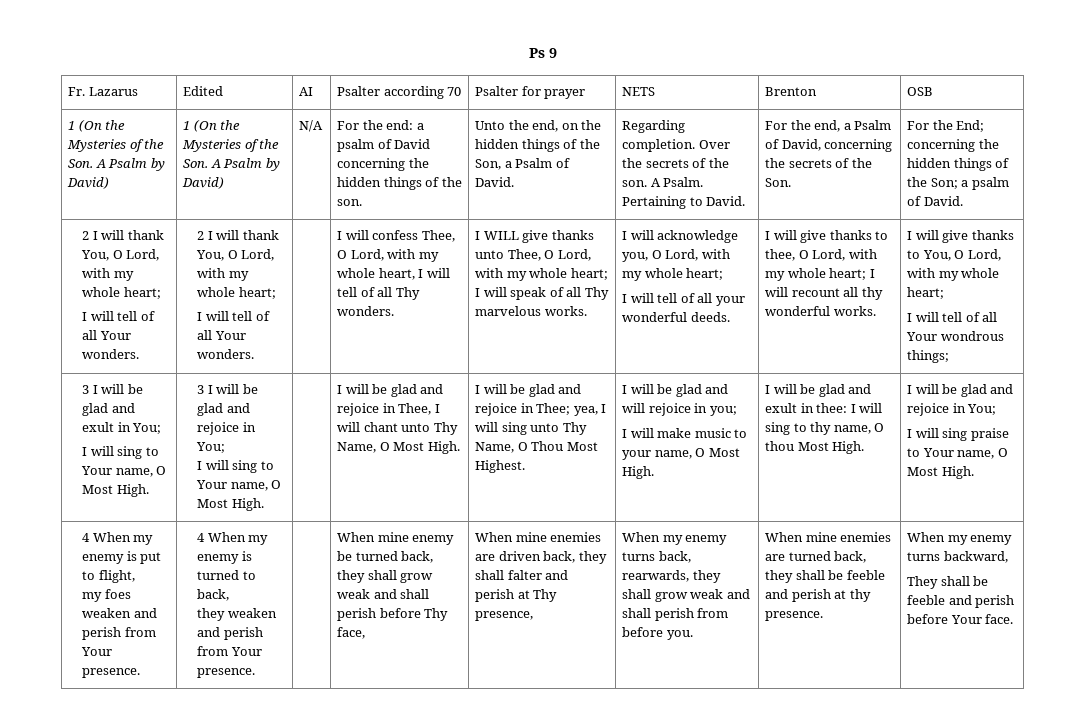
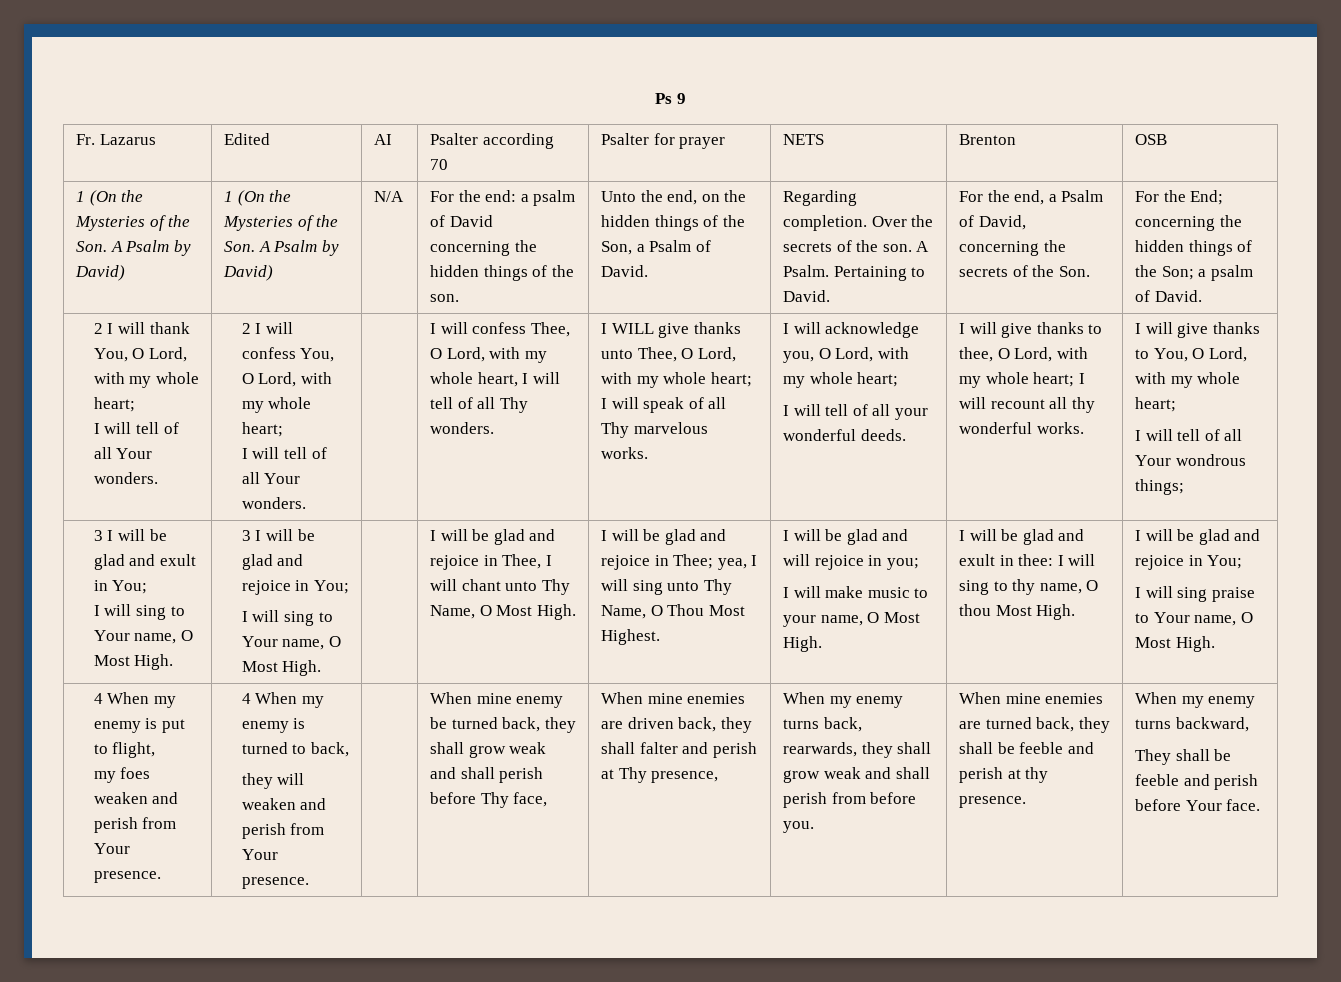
- I will tell of all Your wonders. | 2 I will thank You, O Lord, with my whole heart;
+ I will tell of all Your wonders. | 2 I will confess You, O Lord, with my whole heart;
- they weaken and perish from Your presence.
+ they will weaken and perish from Your presence.

